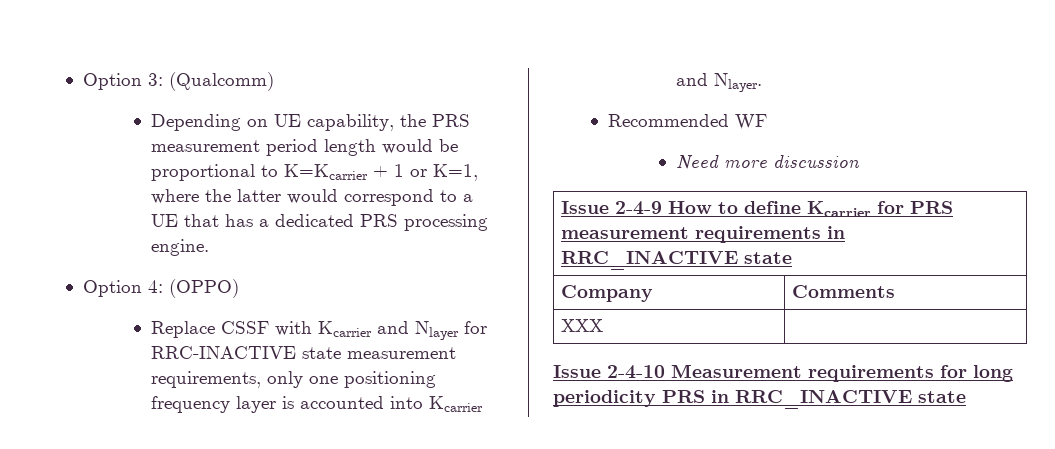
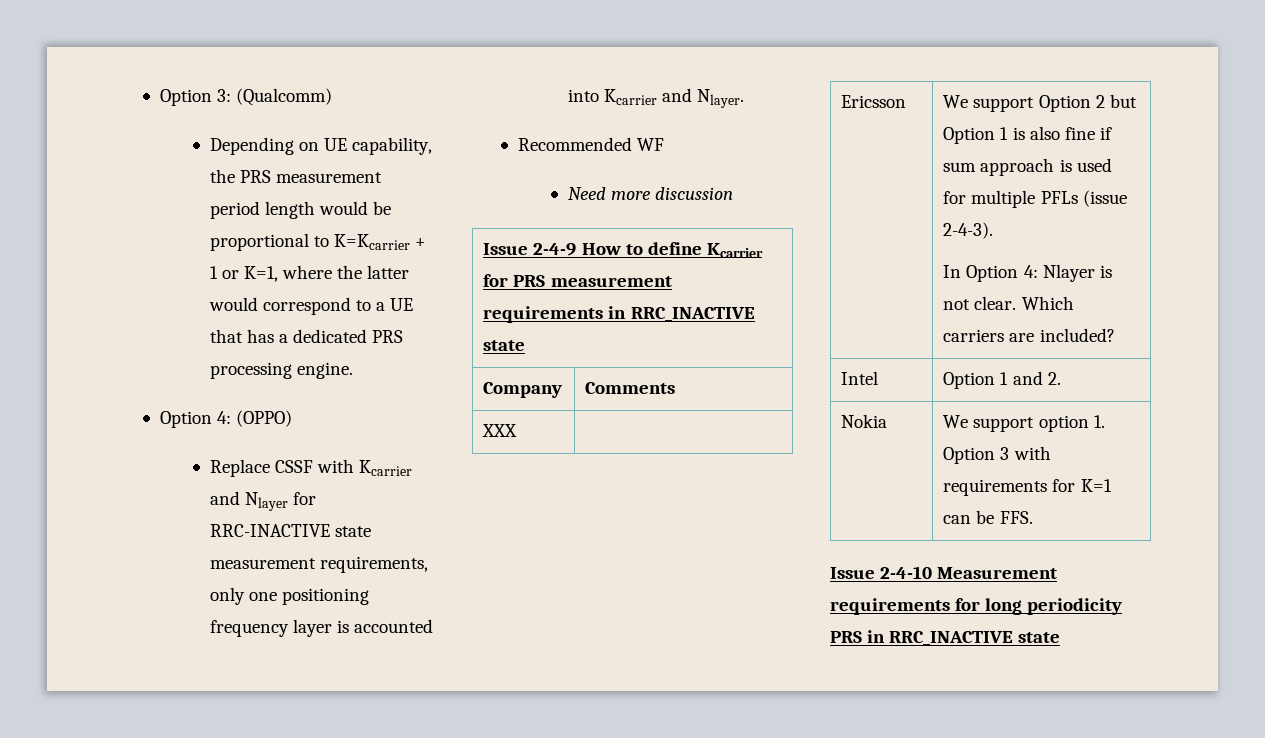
+ Ericsson | We support Option 2 but Option 1 is also fine if sum approach is used for multiple PFLs (issue 2-4-3).
+ In Option 4: Nlayer is not clear. Which carriers are included?
+ Intel | Option 1 and 2.
+ Nokia | We support option 1. Option 3 with requirements for K=1 can be FFS.

